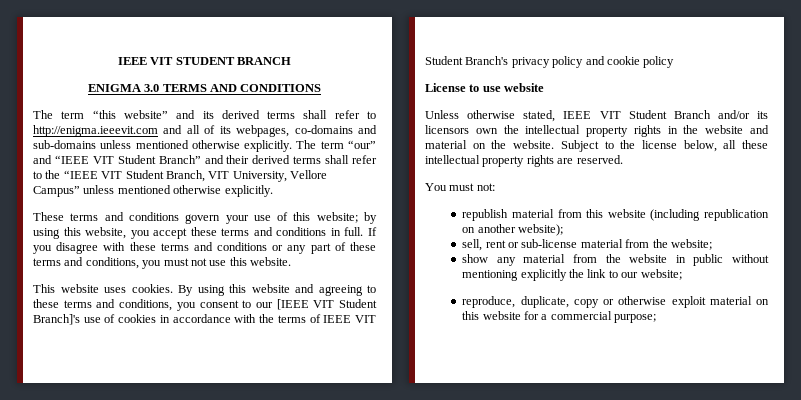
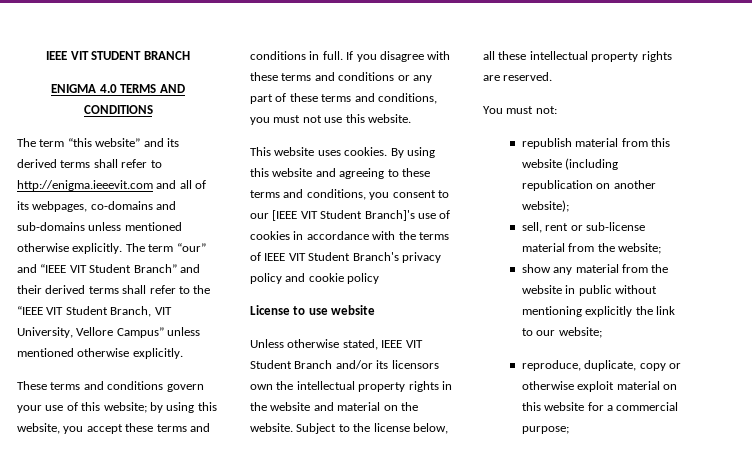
- ENIGMA 3.0 TERMS AND CONDITIONS
+ ENIGMA 4.0 TERMS AND CONDITIONS

